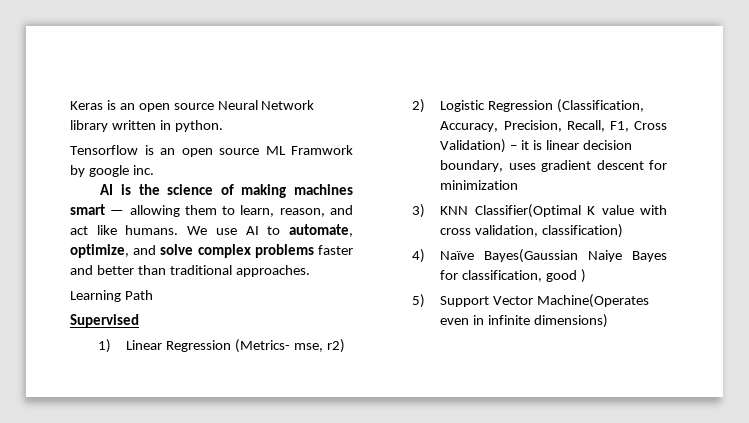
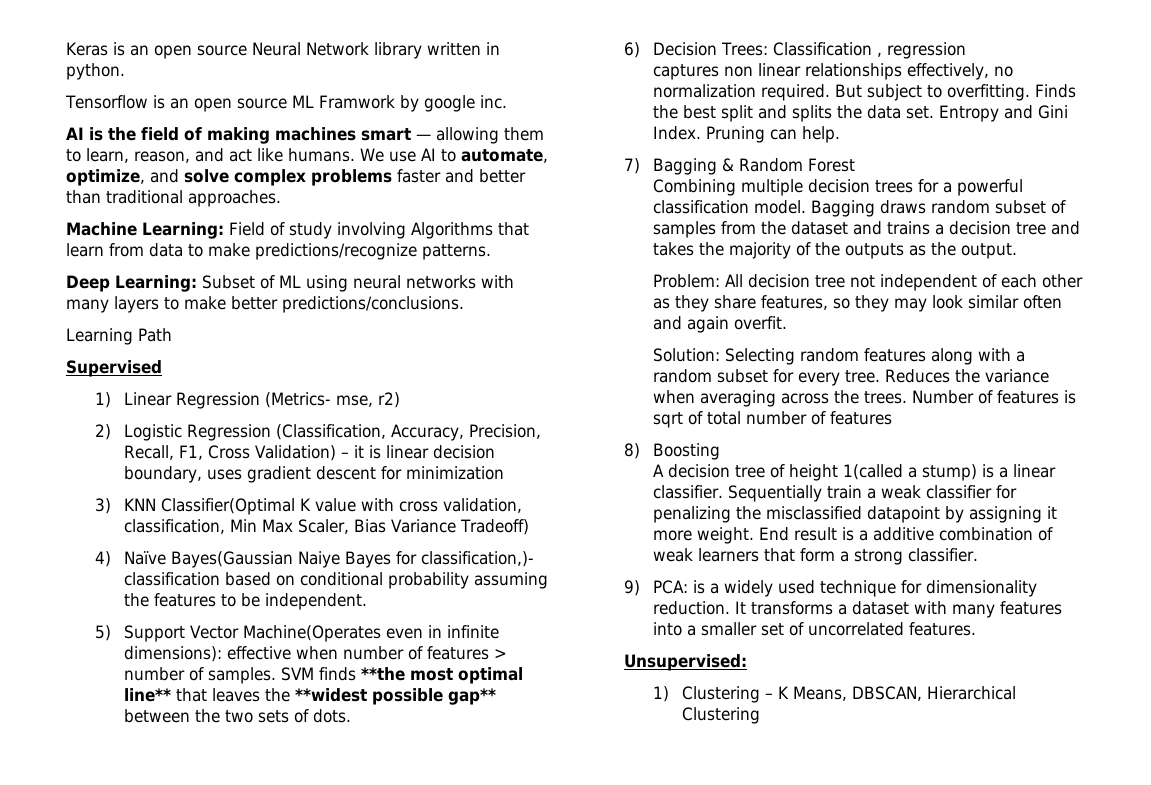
- AI is the science of making machines smart — allowing them to learn, reason, and act like humans.
+ AI is the field of making machines smart — allowing them to learn, reason, and act like humans.
+ Machine Learning: Field of study involving Algorithms that learn from data to make predictions/recognize patterns.
+ Deep Learning: Subset of ML using neural networks with many layers to make better predictions/conclusions.
- 3) KNN Classifier(Optimal K value with cross validation, classification)
+ 3) KNN Classifier(Optimal K value with cross validation, classification, Min Max Scaler, Bias Variance Tradeoff)
- 4) Naïve Bayes(Gaussian Naiye Bayes for classification, good )
+ 4) Naïve Bayes(Gaussian Naiye Bayes for classification,)- classification based on conditional probability assuming the features to be independent.
- 5) Support Vector Machine(Operates even in infinite dimensions)
+ 5) Support Vector Machine(Operates even in infinite dimensions): effective when number of features > number of samples. SVM finds **the most optimal line** that leaves the **widest possible gap** between the two sets of dots.
+ 6) Decision Trees: Classification , regression
+ captures non linear relationships effectively, no normalization required. But subject to overfitting. Finds the best split and splits the data set. Entropy and Gini Index. Pruning can help.
+ 7) Bagging & Random Forest
+ Combining multiple decision trees for a powerful classification model. Bagging draws random subset of samples from the dataset and trains a decision tree and takes the majority of the outputs as the output.
+ Problem: All decision tree not independent of each other as they share features, so they may look similar often and again overfit.
+ Solution: Selecting random features along with a random subset for every tree. Reduces the variance when averaging across the trees. Number of features is sqrt of total number of features
+ 8) Boosting
+ A decision tree of height 1(called a stump) is a linear classifier. Sequentially train a weak classifier for penalizing the misclassified datapoint by assigning it more weight. End result is a additive combination of weak learners that form a strong classifier.
+ 9) PCA: is a widely used technique for dimensionality reduction. It transforms a dataset with many features into a smaller set of uncorrelated features.
+ Unsupervised:
+ 1) Clustering – K Means, DBSCAN, Hierarchical Clustering

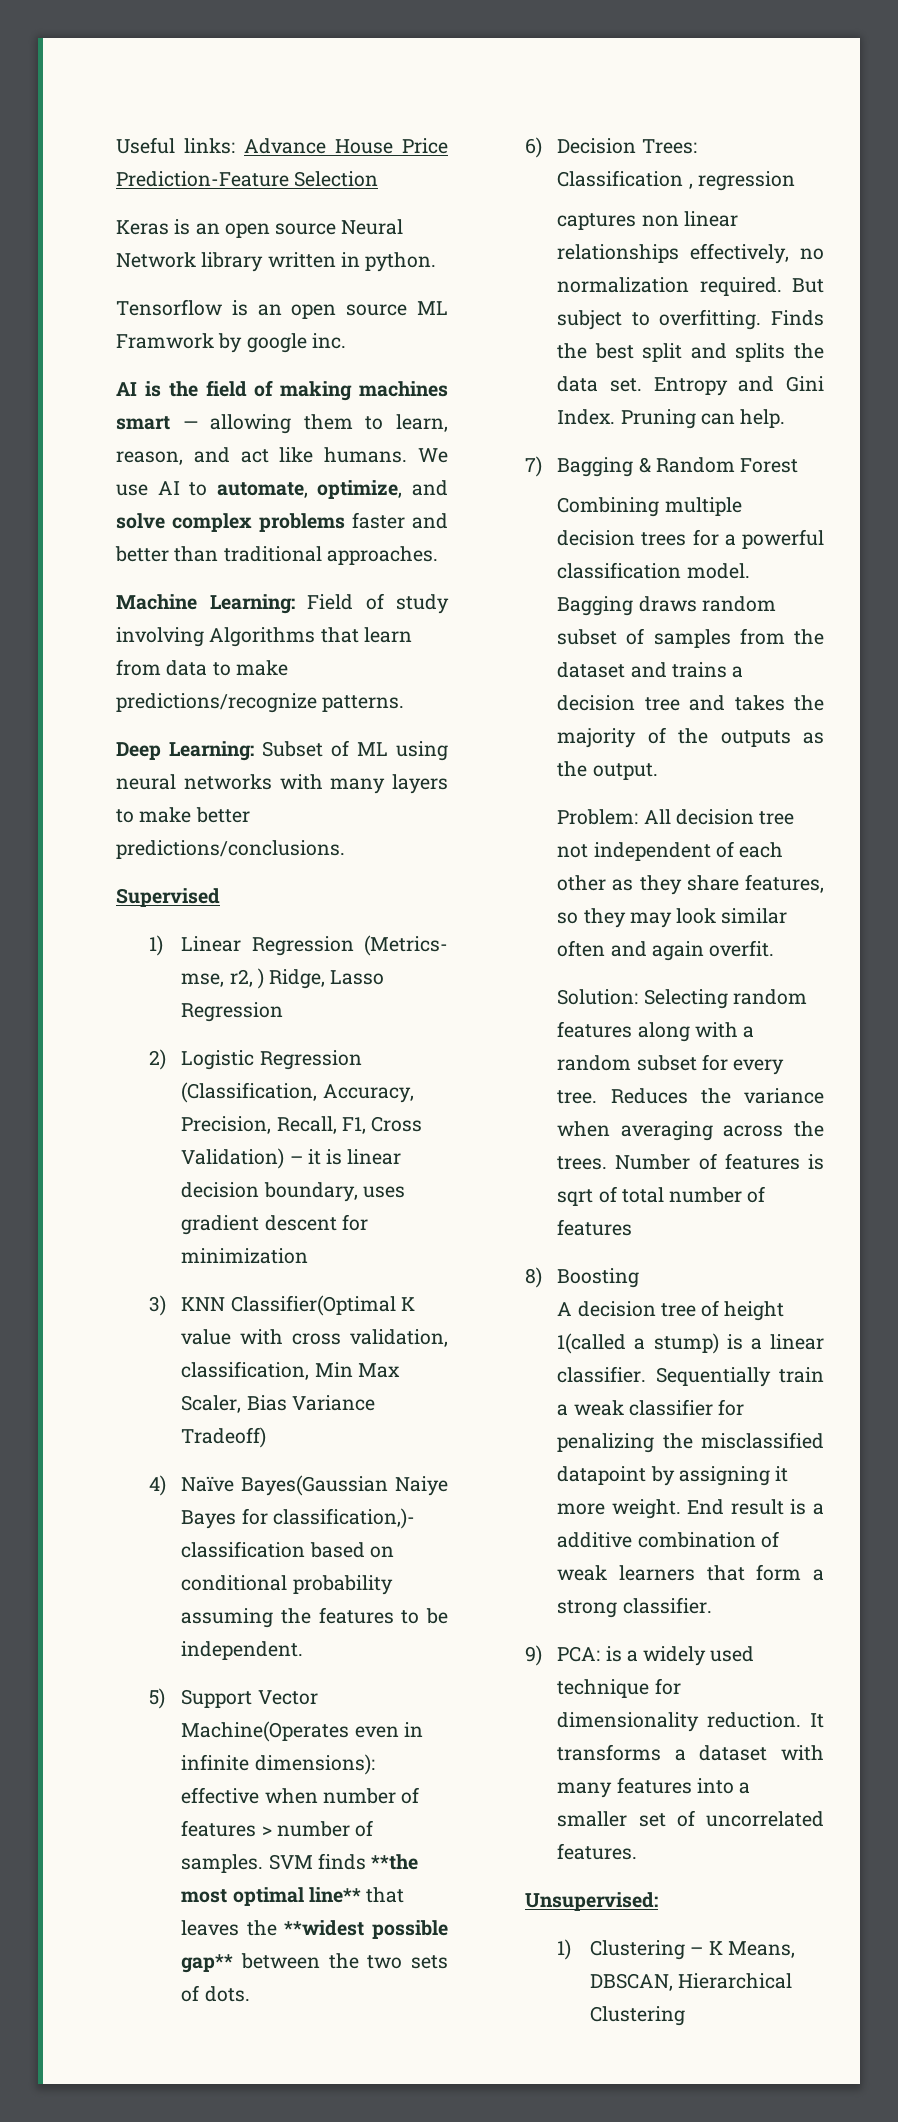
+ Useful links: Advance House Price Prediction-Feature Selection
- Learning Path
- 1) Linear Regression (Metrics- mse, r2)
+ 1) Linear Regression (Metrics- mse, r2, ) Ridge, Lasso Regression

